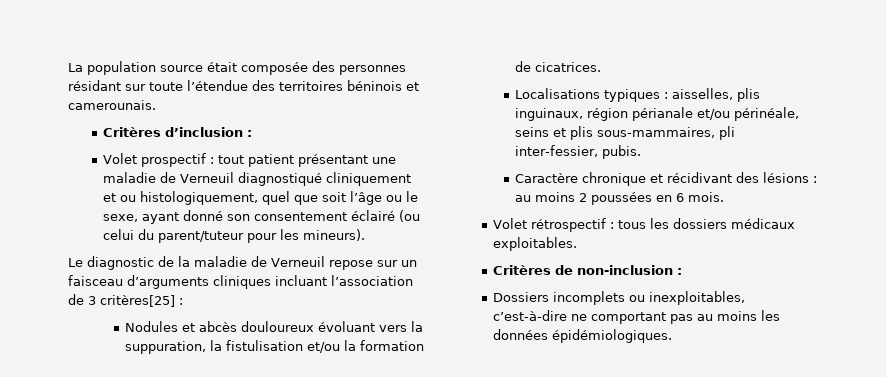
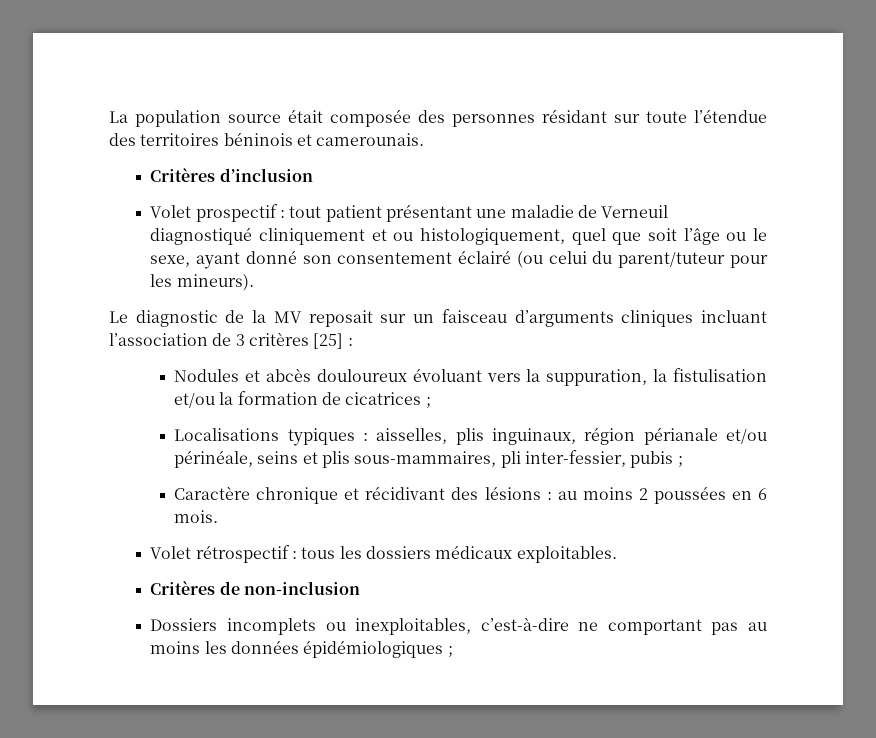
- Critères d’inclusion :
+ Critères d’inclusion
- Le diagnostic de la maladie de Verneuil repose sur un faisceau d’arguments cliniques incluant l’association de 3 critères[25] :
+ Le diagnostic de la MV reposait sur un faisceau d’arguments cliniques incluant l’association de 3 critères [25] :
- Nodules et abcès douloureux évoluant vers la suppuration, la fistulisation et/ou la formation de cicatrices.
+ Nodules et abcès douloureux évoluant vers la suppuration, la fistulisation et/ou la formation de cicatrices ;
- Localisations typiques : aisselles, plis inguinaux, région périanale et/ou périnéale, seins et plis sous-mammaires, pli inter-fessier, pubis.
+ Localisations typiques : aisselles, plis inguinaux, région périanale et/ou périnéale, seins et plis sous-mammaires, pli inter-fessier, pubis ;
- Critères de non-inclusion :
+ Critères de non-inclusion
- Dossiers incomplets ou inexploitables, c’est-à-dire ne comportant pas au moins les données épidémiologiques.
+ Dossiers incomplets ou inexploitables, c’est-à-dire ne comportant pas au moins les données épidémiologiques ;

